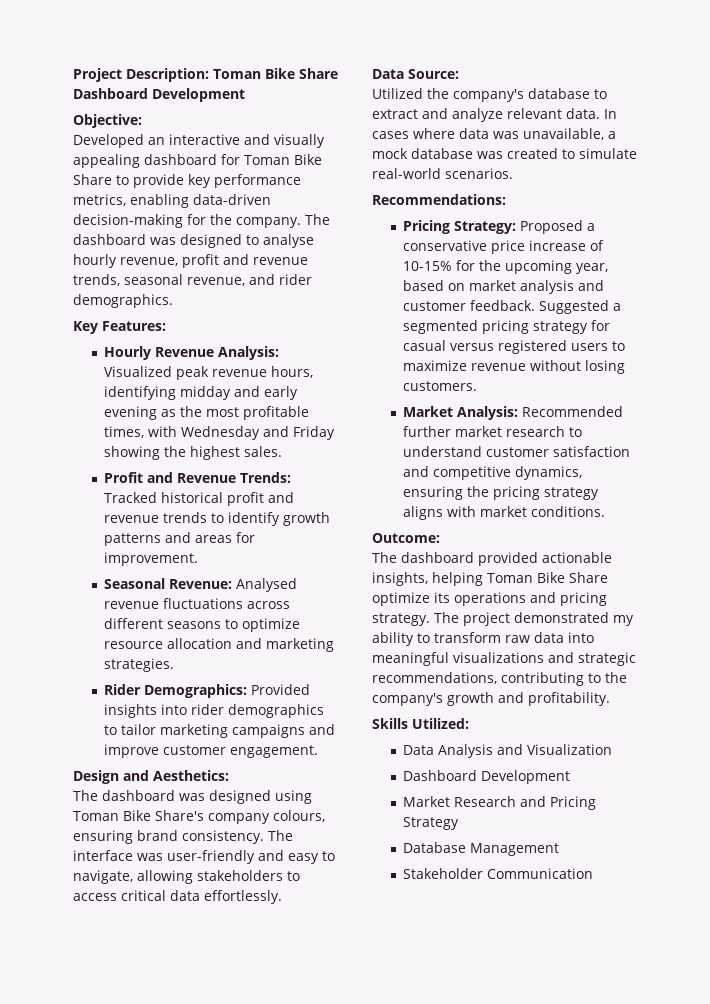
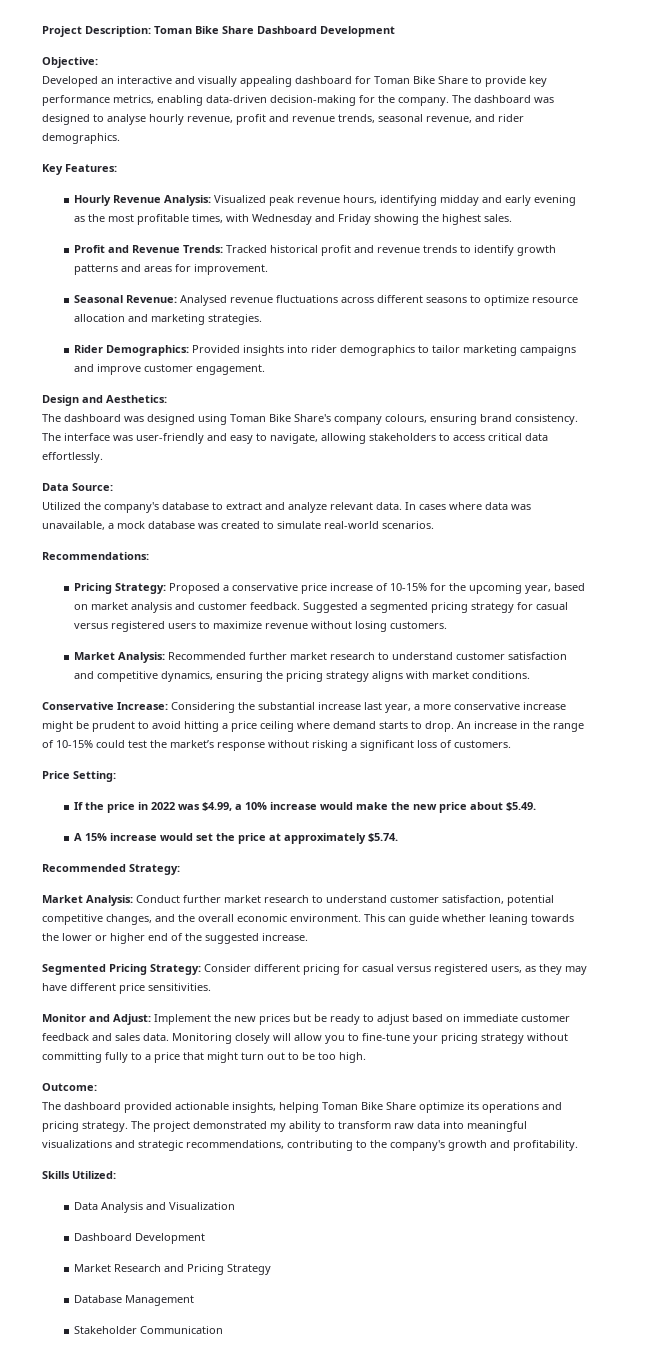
+ Conservative Increase: Considering the substantial increase last year, a more conservative increase might be prudent to avoid hitting a price ceiling where demand starts to drop. An increase in the range of 10-15% could test the market’s response without risking a significant loss of customers.
+ Price Setting:
+ If the price in 2022 was $4.99, a 10% increase would make the new price about $5.49.
+ A 15% increase would set the price at approximately $5.74.
+ Recommended Strategy:
+ Market Analysis: Conduct further market research to understand customer satisfaction, potential competitive changes, and the overall economic environment. This can guide whether leaning towards the lower or higher end of the suggested increase.
+ Segmented Pricing Strategy: Consider different pricing for casual versus registered users, as they may have different price sensitivities.
+ Monitor and Adjust: Implement the new prices but be ready to adjust based on immediate customer feedback and sales data. Monitoring closely will allow you to fine-tune your pricing strategy without committing fully to a price that might turn out to be too high.

